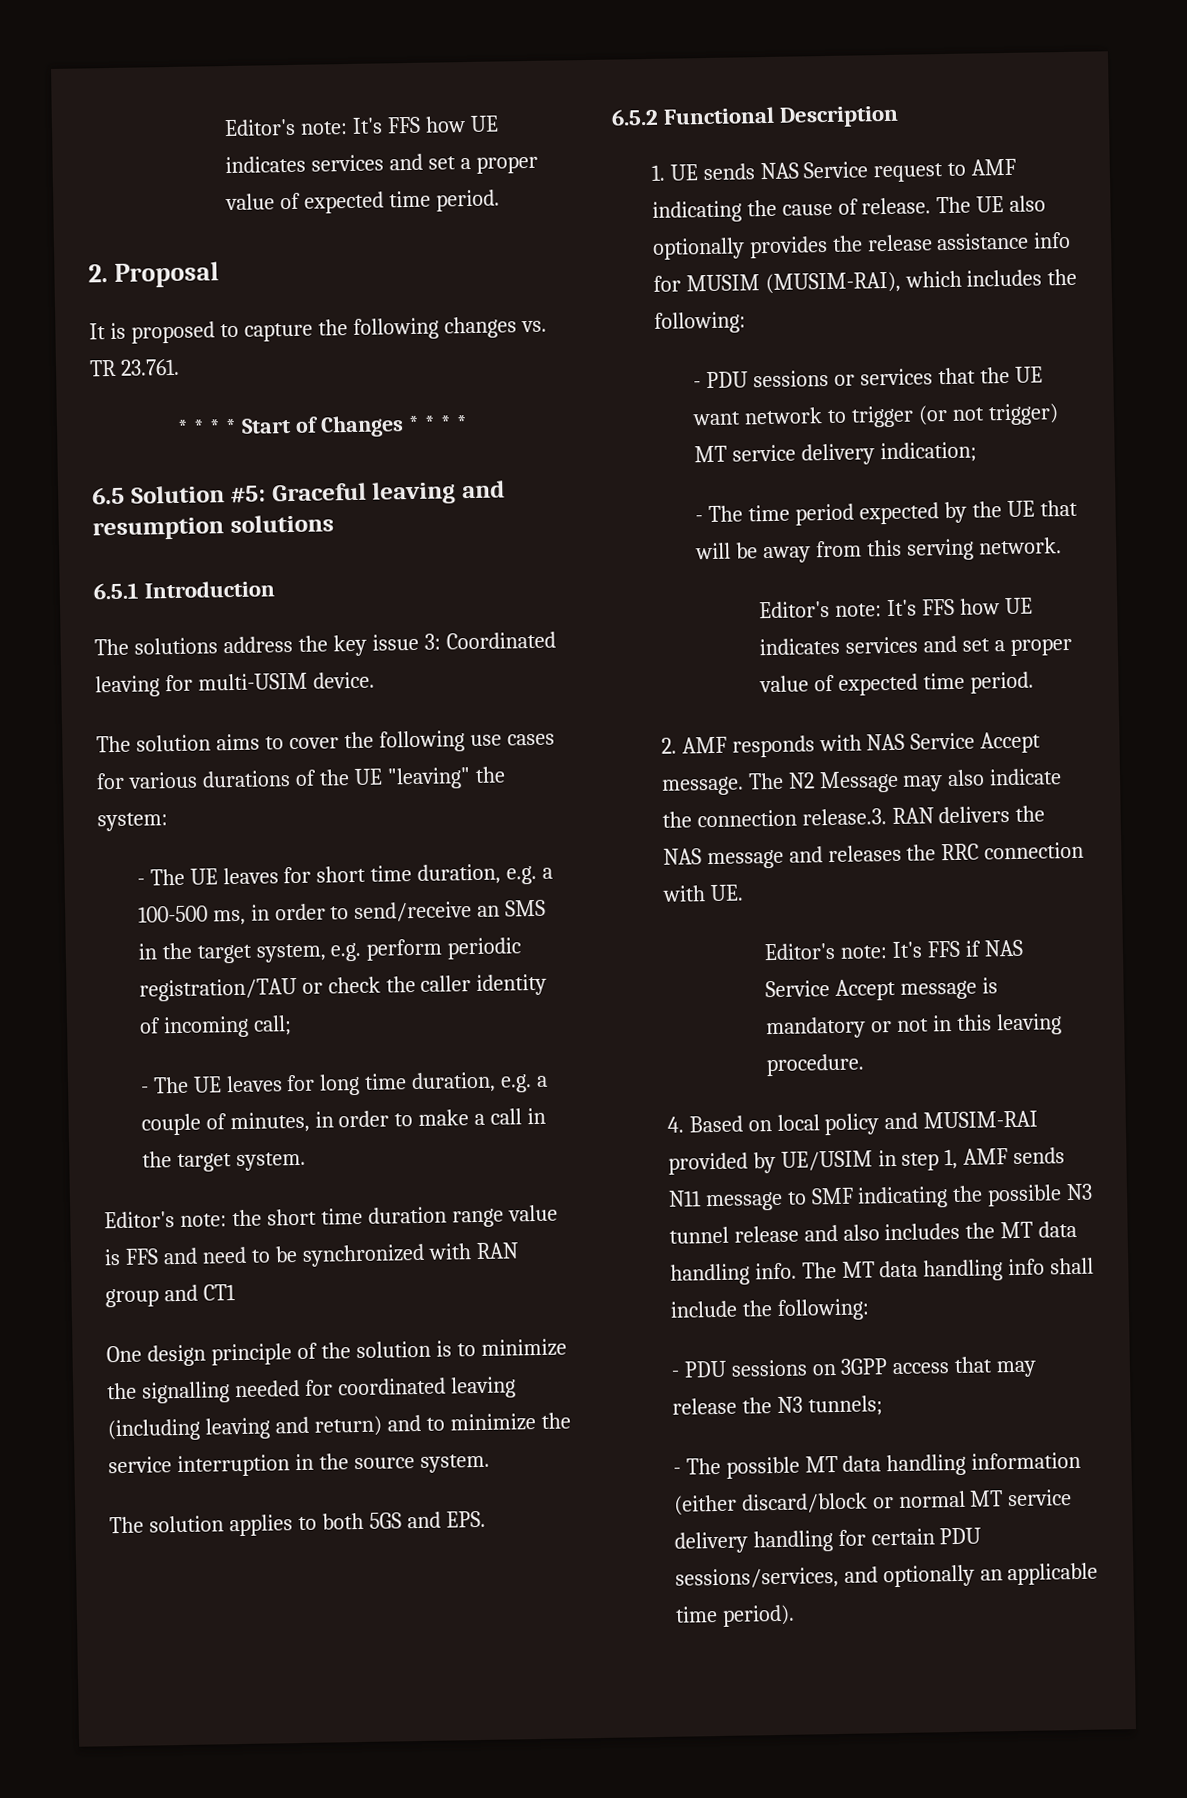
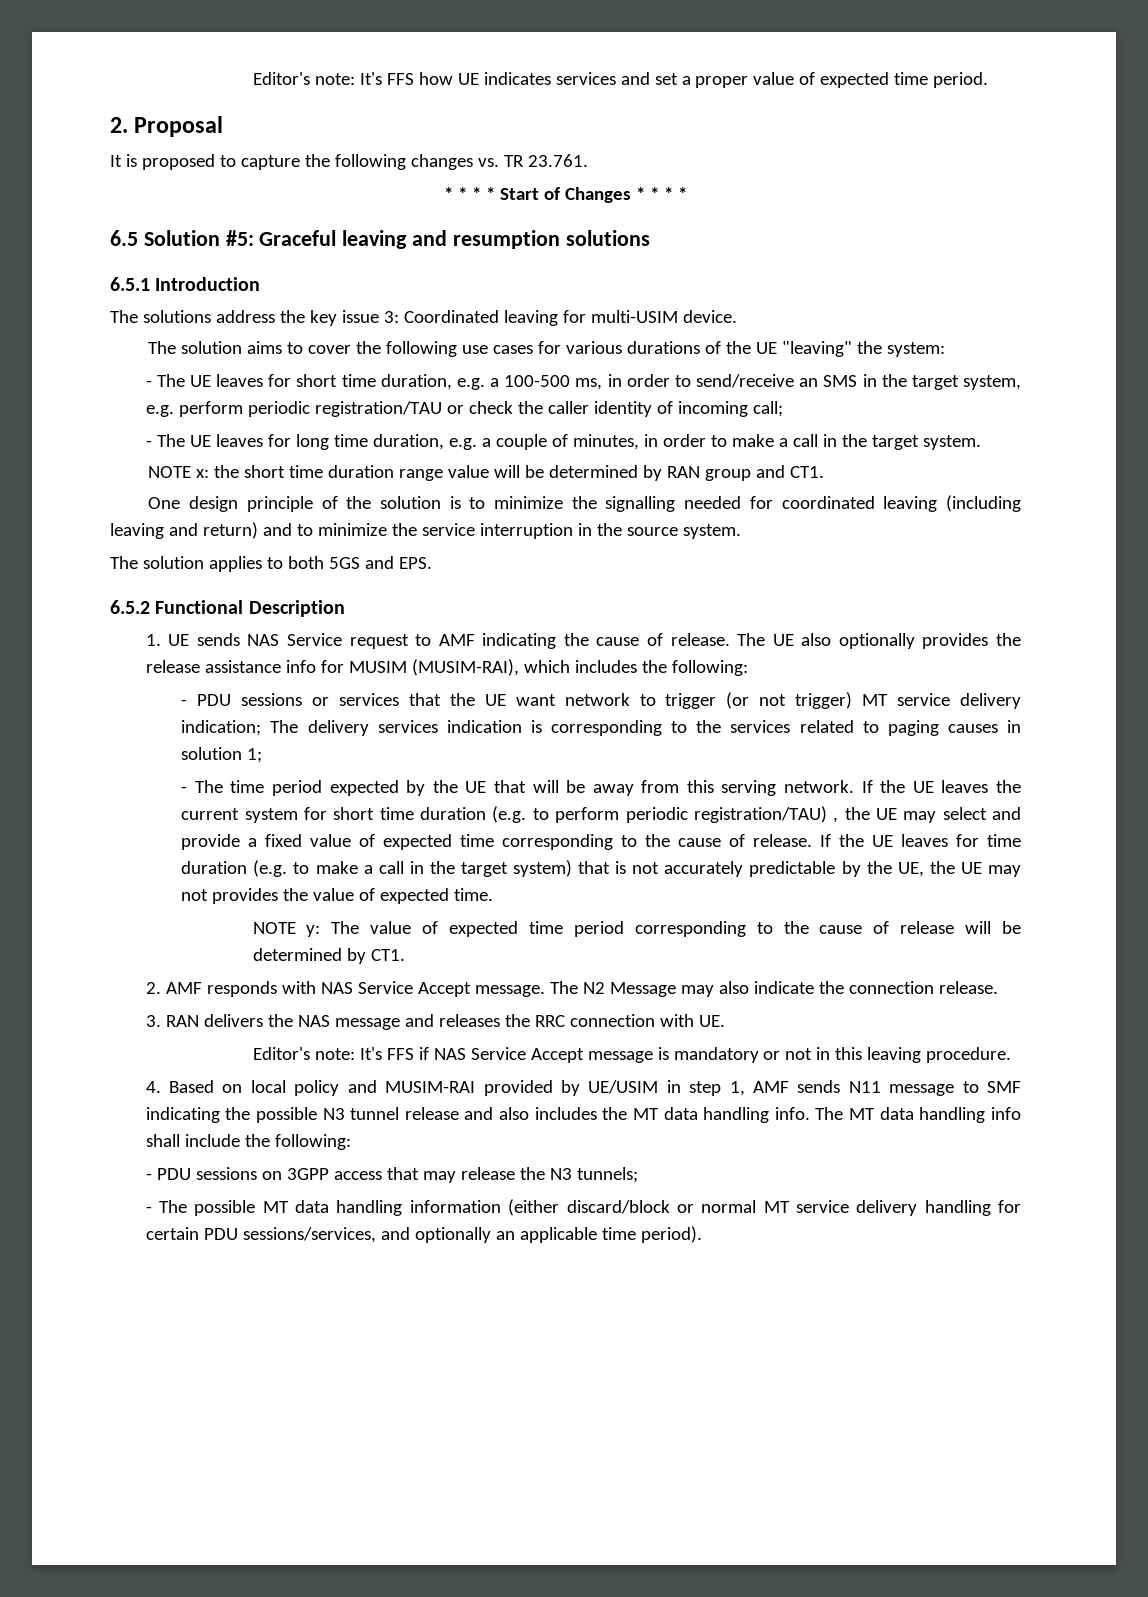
- Editor's note: the short time duration range value is FFS and need to be synchronized with RAN group and CT1
+ NOTE x: the short time duration range value will be determined by RAN group and CT1.
- - PDU sessions or services that the UE want network to trigger (or not trigger) MT service delivery indication;
+ - PDU sessions or services that the UE want network to trigger (or not trigger) MT service delivery indication; The delivery services indication is corresponding to the services related to paging causes in solution 1;
- - The time period expected by the UE that will be away from this serving network.
- Editor's note: It's FFS how UE indicates services and set a proper value of expected time period.
+ - The time period expected by the UE that will be away from this serving network. If the UE leaves the current system for short time duration (e.g. to perform periodic registration/TAU) , the UE may select and provide a fixed value of expected time corresponding to the cause of release. If the UE leaves for time duration (e.g. to make a call in the target system) that is not accurately predictable by the UE, the UE may not provides the value of expected time.
+ NOTE y: The value of expected time period corresponding to the cause of release will be determined by CT1.
- The N2 Message may also indicate the connection release.3. RAN delivers the NAS message and releases the RRC connection with UE.
+ The N2 Message may also indicate the connection release.
+ 3. RAN delivers the NAS message and releases the RRC connection with UE.

